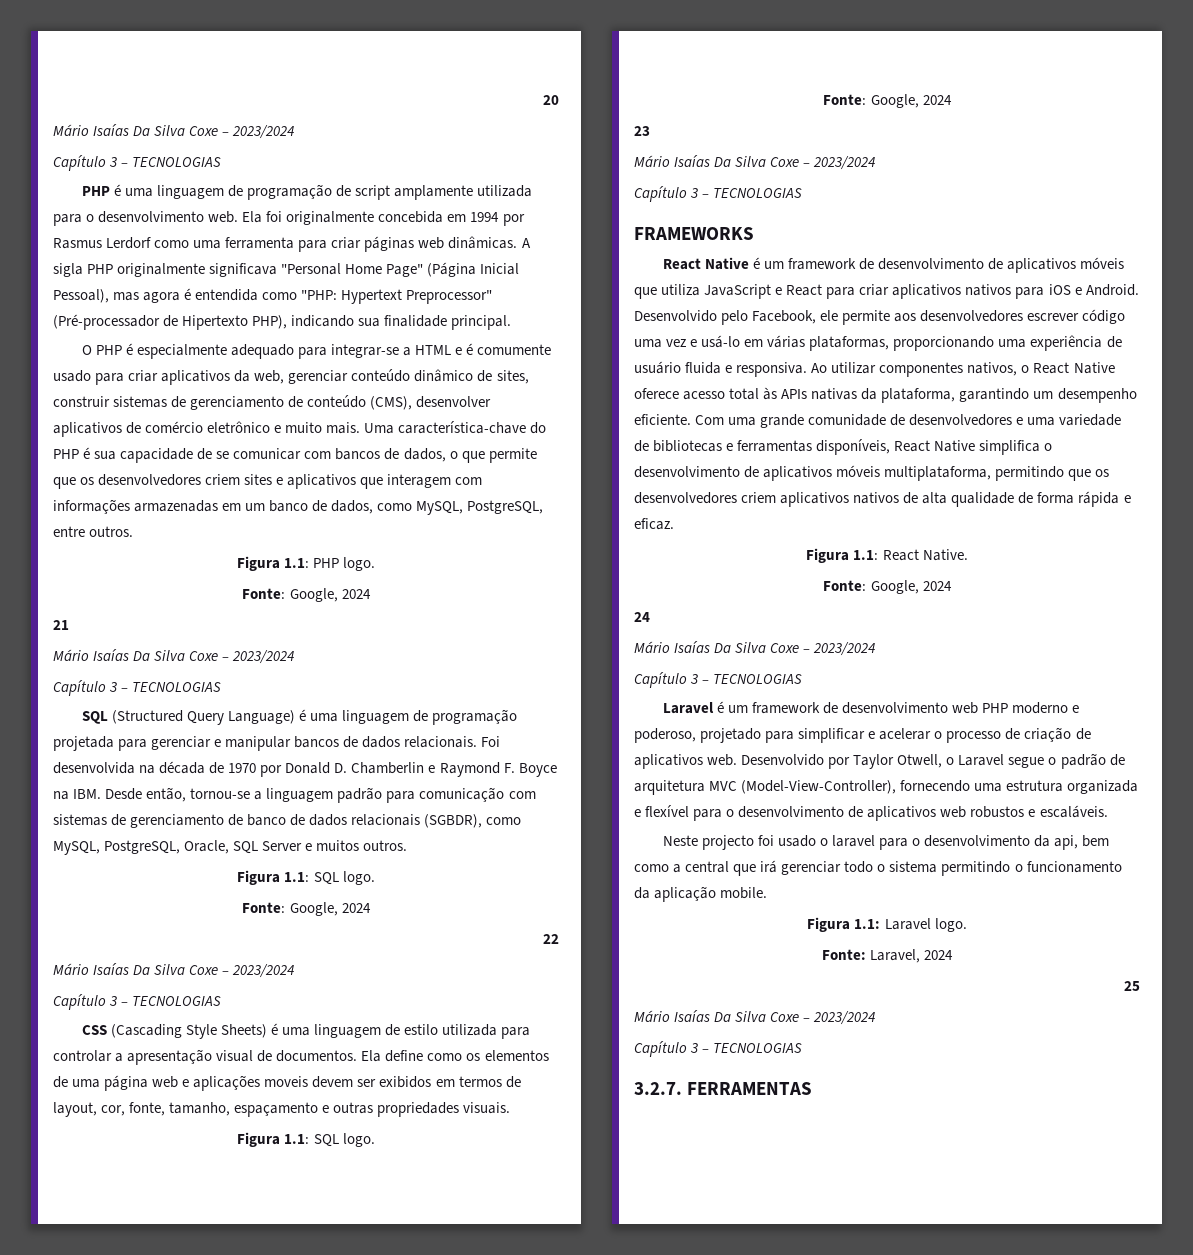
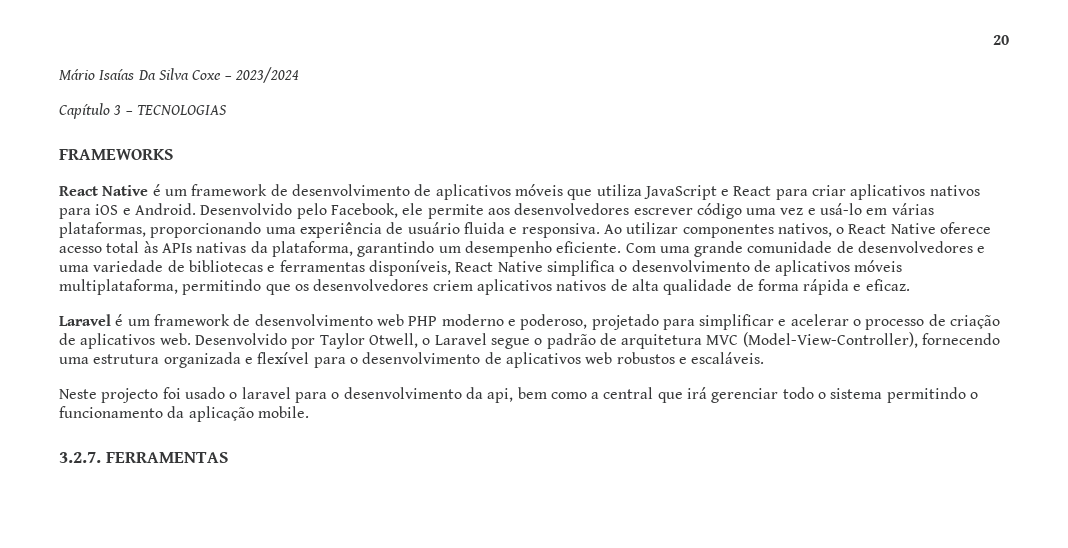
- PHP é uma linguagem de programação de script amplamente utilizada para o desenvolvimento web. Ela foi originalmente concebida em 1994 por Rasmus Lerdorf como uma ferramenta para criar páginas web dinâmicas. A sigla PHP originalmente significava "Personal Home Page" (Página Inicial Pessoal), mas agora é entendida como "PHP: Hypertext Preprocessor" (Pré-processador de Hipertexto PHP), indicando sua finalidade principal.
- O PHP é especialmente adequado para integrar-se a HTML e é comumente usado para criar aplicativos da web, gerenciar conteúdo dinâmico de sites, construir sistemas de gerenciamento de conteúdo (CMS), desenvolver aplicativos de comércio eletrônico e muito mais. Uma característica-chave do PHP é sua capacidade de se comunicar com bancos de dados, o que permite que os desenvolvedores criem sites e aplicativos que interagem com informações armazenadas em um banco de dados, como MySQL, PostgreSQL, entre outros.
- Figura 1.1: PHP logo.
- Fonte: Google, 2024
- 21
- Mário Isaías Da Silva Coxe – 2023/2024
- Capítulo 3 – TECNOLOGIAS
- SQL (Structured Query Language) é uma linguagem de programação projetada para gerenciar e manipular bancos de dados relacionais. Foi desenvolvida na década de 1970 por Donald D. Chamberlin e Raymond F. Boyce na IBM. Desde então, tornou-se a linguagem padrão para comunicação com sistemas de gerenciamento de banco de dados relacionais (SGBDR), como MySQL, PostgreSQL, Oracle, SQL Server e muitos outros.
- Figura 1.1: SQL logo.
- Fonte: Google, 2024
- 22
- Mário Isaías Da Silva Coxe – 2023/2024
- Capítulo 3 – TECNOLOGIAS
- CSS (Cascading Style Sheets) é uma linguagem de estilo utilizada para controlar a apresentação visual de documentos. Ela define como os elementos de uma página web e aplicações moveis devem ser exibidos em termos de layout, cor, fonte, tamanho, espaçamento e outras propriedades visuais.
- Figura 1.1: SQL logo.
- Fonte: Google, 2024
- 23
- Mário Isaías Da Silva Coxe – 2023/2024
- Capítulo 3 – TECNOLOGIAS
- Figura 1.1: React Native.
- Fonte: Google, 2024
- 24
- Mário Isaías Da Silva Coxe – 2023/2024
- Capítulo 3 – TECNOLOGIAS
- Figura 1.1: Laravel logo.
- Fonte: Laravel, 2024
- 25
- Mário Isaías Da Silva Coxe – 2023/2024
- Capítulo 3 – TECNOLOGIAS

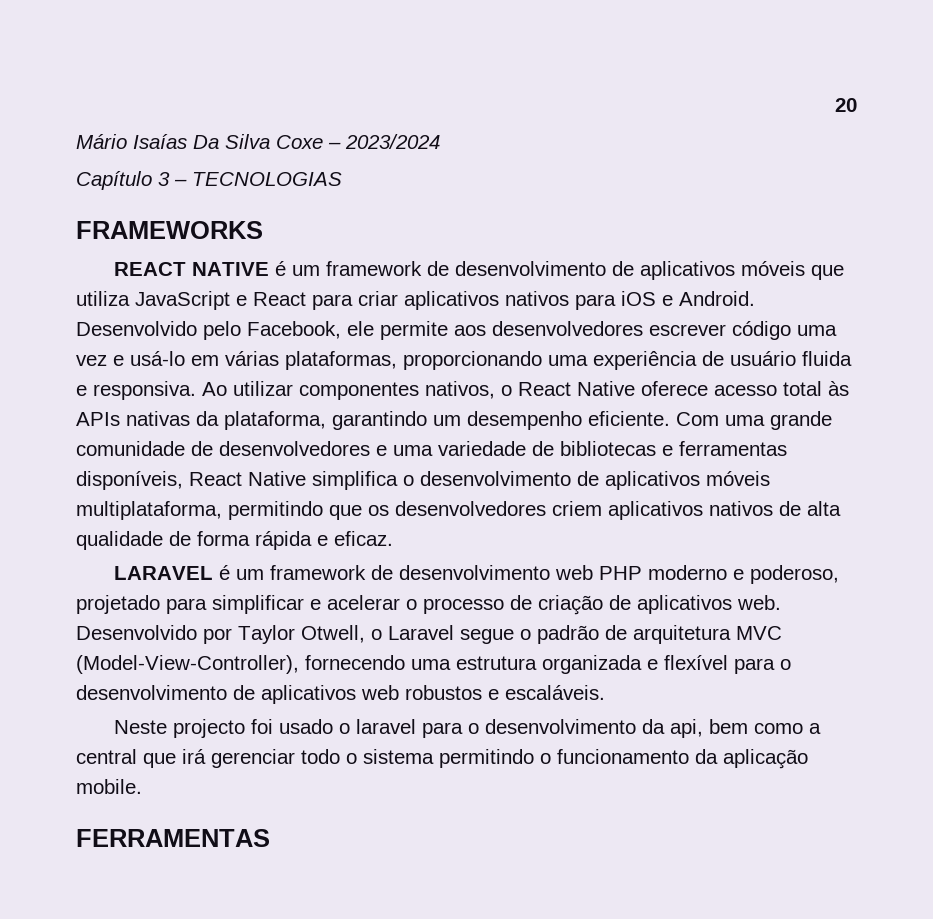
- React Native é um framework de desenvolvimento de aplicativos móveis que utiliza JavaScript e React para criar aplicativos nativos para iOS e Android.
+ REACT NATIVE é um framework de desenvolvimento de aplicativos móveis que utiliza JavaScript e React para criar aplicativos nativos para iOS e Android.
- Laravel é um framework de desenvolvimento web PHP moderno e poderoso, projetado para simplificar e acelerar o processo de criação de aplicativos web.
+ LARAVEL é um framework de desenvolvimento web PHP moderno e poderoso, projetado para simplificar e acelerar o processo de criação de aplicativos web.
- 3.2.7. FERRAMENTAS
+ FERRAMENTAS

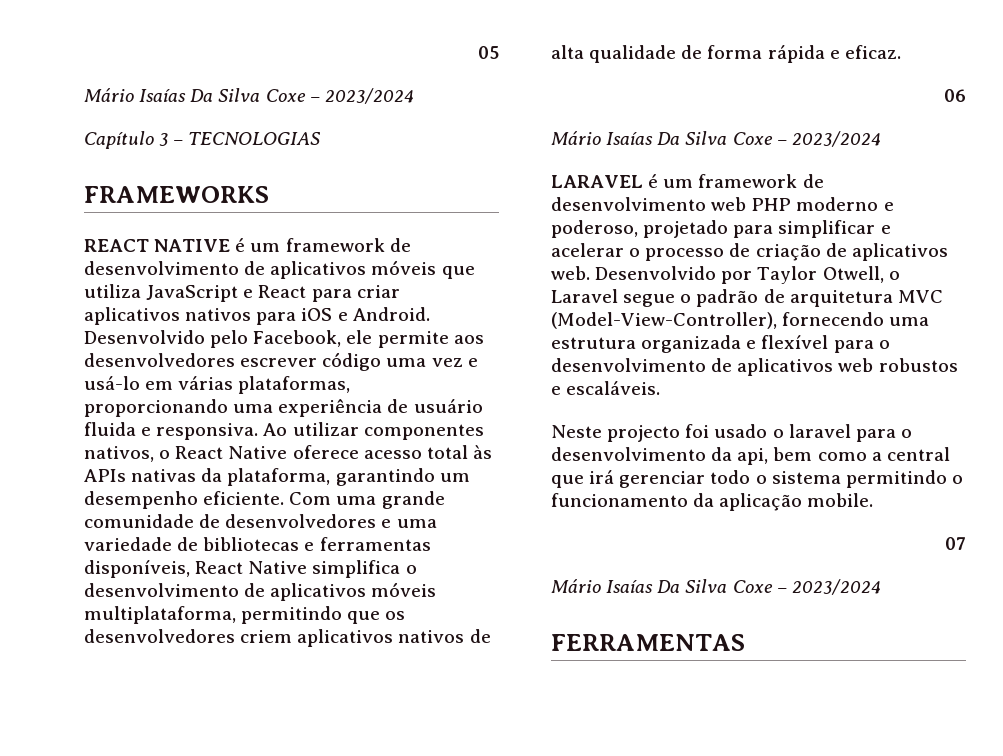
- 20
+ 05
+ 06
+ Mário Isaías Da Silva Coxe – 2023/2024
+ 07
+ Mário Isaías Da Silva Coxe – 2023/2024

